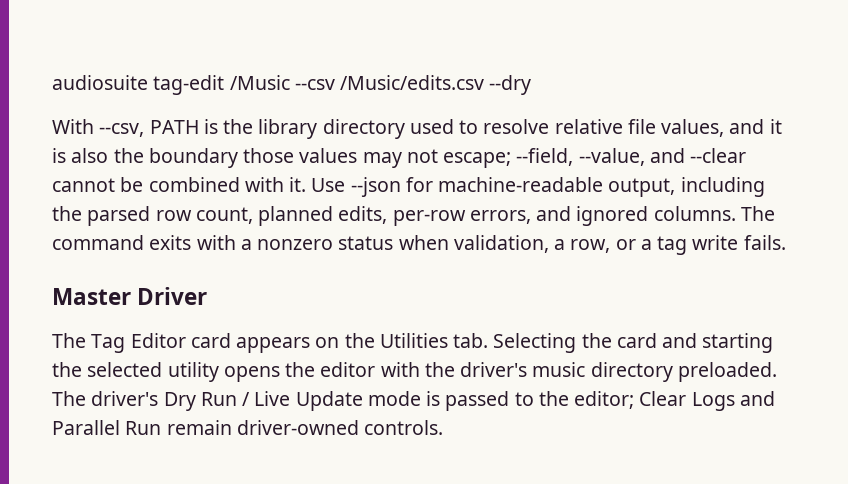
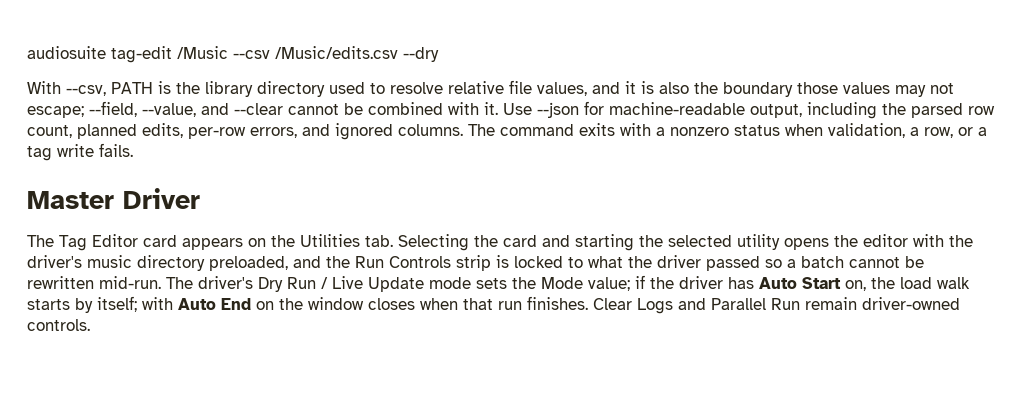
- The Tag Editor card appears on the Utilities tab. Selecting the card and starting the selected utility opens the editor with the driver's music directory preloaded.
+ The Tag Editor card appears on the Utilities tab. Selecting the card and starting the selected utility opens the editor with the driver's music directory preloaded, and the Run Controls strip is locked to what the driver passed so a batch cannot be rewritten mid-run.
- The driver's Dry Run / Live Update mode is passed to the editor; Clear Logs and Parallel Run remain driver-owned controls.
+ The driver's Dry Run / Live Update mode sets the Mode value; if the driver has Auto Start on, the load walk starts by itself; with Auto End on the window closes when that run finishes. Clear Logs and Parallel Run remain driver-owned controls.

